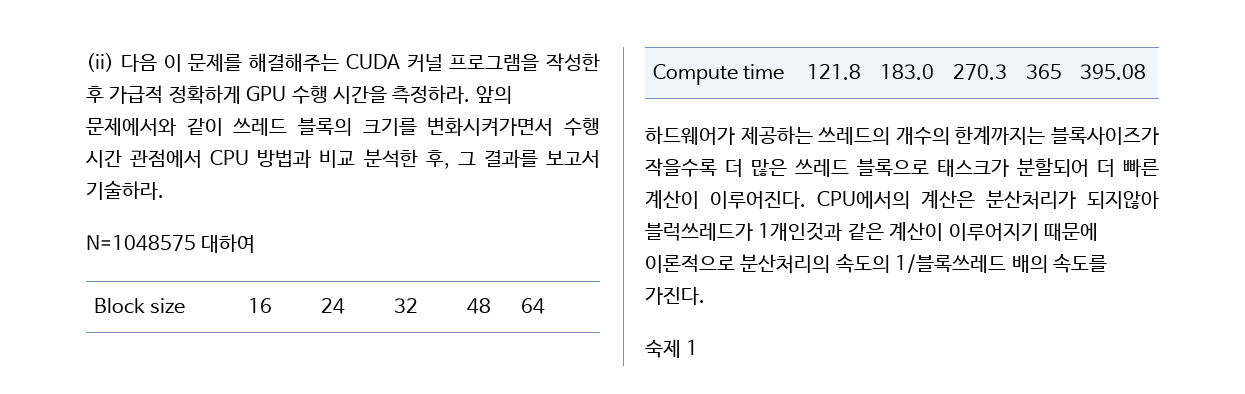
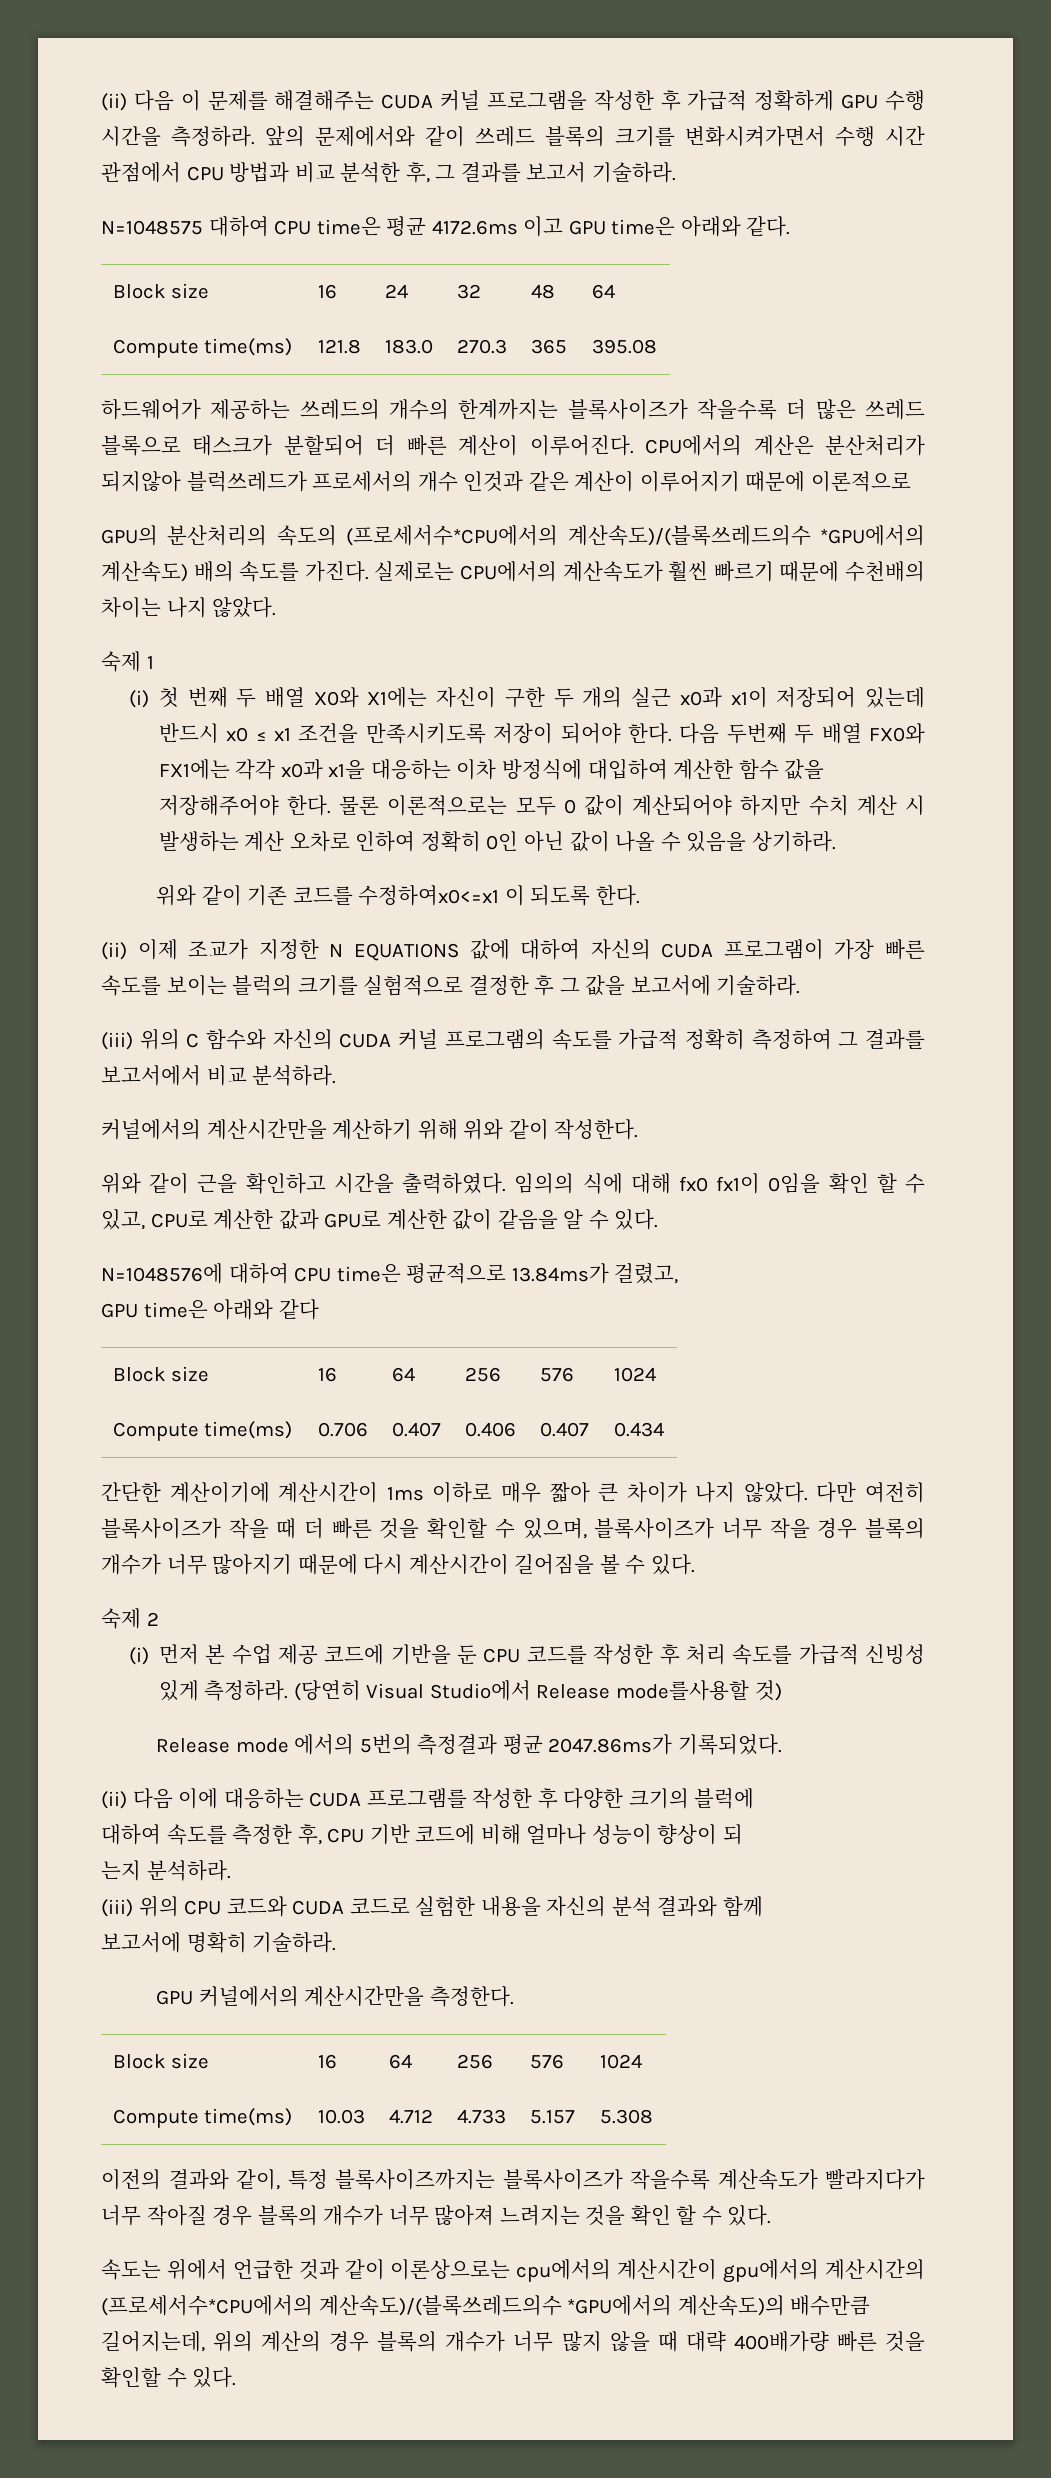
- N=1048575 대하여
+ N=1048575 대하여 CPU time은 평균 4172.6ms 이고 GPU time은 아래와 같다.
- Compute time | 121.8 | 183.0 | 270.3 | 365 | 395.08
+ Compute time(ms) | 121.8 | 183.0 | 270.3 | 365 | 395.08
- CPU에서의 계산은 분산처리가 되지않아 블럭쓰레드가 1개인것과 같은 계산이 이루어지기 때문에 이론적으로 분산처리의 속도의 1/블록쓰레드 배의 속도를 가진다.
+ CPU에서의 계산은 분산처리가 되지않아 블럭쓰레드가 프로세서의 개수 인것과 같은 계산이 이루어지기 때문에 이론적으로
+ GPU의 분산처리의 속도의 (프로세서수*CPU에서의 계산속도)/(블록쓰레드의수 *GPU에서의 계산속도) 배의 속도를 가진다. 실제로는 CPU에서의 계산속도가 훨씬 빠르기 때문에 수천배의 차이는 나지 않았다.
  숙제 1
+ (i) 첫 번째 두 배열 X0와 X1에는 자신이 구한 두 개의 실근 x0과 x1이 저장되어 있는데 반드시 x0 ≤ x1 조건을 만족시키도록 저장이 되어야 한다. 다음 두번째 두 배열 FX0와 FX1에는 각각 x0과 x1을 대응하는 이차 방정식에 대입하여 계산한 함수 값을 저장해주어야 한다. 물론 이론적으로는 모두 0 값이 계산되어야 하지만 수치 계산 시 발생하는 계산 오차로 인하여 정확히 0인 아닌 값이 나올 수 있음을 상기하라.
+ 위와 같이 기존 코드를 수정하여x0<=x1 이 되도록 한다.
+ (ii) 이제 조교가 지정한 N EQUATIONS 값에 대하여 자신의 CUDA 프로그램이 가장 빠른 속도를 보이는 블럭의 크기를 실험적으로 결정한 후 그 값을 보고서에 기술하라.
+ (iii) 위의 C 함수와 자신의 CUDA 커널 프로그램의 속도를 가급적 정확히 측정하여 그 결과를 보고서에서 비교 분석하라.
+ 커널에서의 계산시간만을 계산하기 위해 위와 같이 작성한다.
+ 위와 같이 근을 확인하고 시간을 출력하였다. 임의의 식에 대해 fx0 fx1이 0임을 확인 할 수 있고, CPU로 계산한 값과 GPU로 계산한 값이 같음을 알 수 있다.
+ N=1048576에 대하여 CPU time은 평균적으로 13.84ms가 걸렸고,
+ GPU time은 아래와 같다
+ Block size | 16 | 64 | 256 | 576 | 1024
+ Compute time(ms) | 0.706 | 0.407 | 0.406 | 0.407 | 0.434
+ 간단한 계산이기에 계산시간이 1ms 이하로 매우 짧아 큰 차이가 나지 않았다. 다만 여전히 블록사이즈가 작을 때 더 빠른 것을 확인할 수 있으며, 블록사이즈가 너무 작을 경우 블록의 개수가 너무 많아지기 때문에 다시 계산시간이 길어짐을 볼 수 있다.
+ 숙제 2
+ (i) 먼저 본 수업 제공 코드에 기반을 둔 CPU 코드를 작성한 후 처리 속도를 가급적 신빙성 있게 측정하라. (당연히 Visual Studio에서 Release mode를사용할 것)
+ Release mode 에서의 5번의 측정결과 평균 2047.86ms가 기록되었다.
+ (ii) 다음 이에 대응하는 CUDA 프로그램를 작성한 후 다양한 크기의 블럭에
+ 대하여 속도를 측정한 후, CPU 기반 코드에 비해 얼마나 성능이 향상이 되
+ 는지 분석하라.
+ (iii) 위의 CPU 코드와 CUDA 코드로 실험한 내용을 자신의 분석 결과와 함께
+ 보고서에 명확히 기술하라.
+ GPU 커널에서의 계산시간만을 측정한다.
+ Block size | 16 | 64 | 256 | 576 | 1024
+ Compute time(ms) | 10.03 | 4.712 | 4.733 | 5.157 | 5.308
+ 이전의 결과와 같이, 특정 블록사이즈까지는 블록사이즈가 작을수록 계산속도가 빨라지다가 너무 작아질 경우 블록의 개수가 너무 많아져 느려지는 것을 확인 할 수 있다.
+ 속도는 위에서 언급한 것과 같이 이론상으로는 cpu에서의 계산시간이 gpu에서의 계산시간의 (프로세서수*CPU에서의 계산속도)/(블록쓰레드의수 *GPU에서의 계산속도)의 배수만큼 길어지는데, 위의 계산의 경우 블록의 개수가 너무 많지 않을 때 대략 400배가량 빠른 것을 확인할 수 있다.

